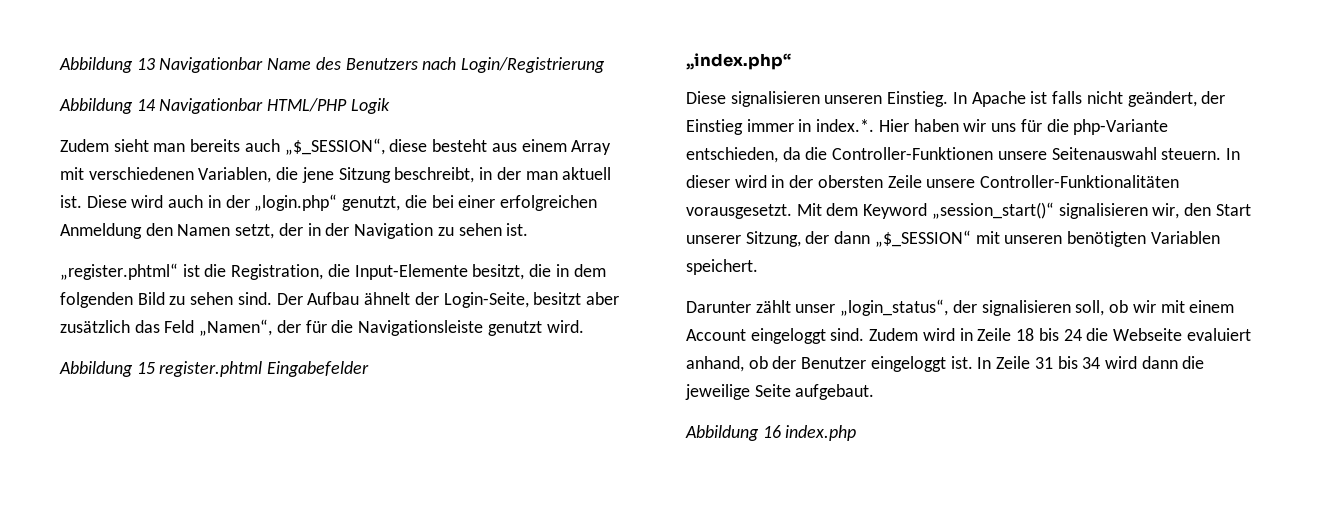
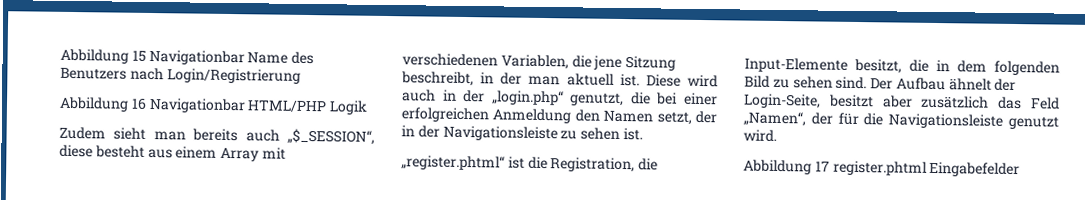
- Abbildung 13 Navigationbar Name des Benutzers nach Login/Registrierung
+ Abbildung 15 Navigationbar Name des Benutzers nach Login/Registrierung
- Abbildung 14 Navigationbar HTML/PHP Logik
+ Abbildung 16 Navigationbar HTML/PHP Logik
- Diese wird auch in der „login.php“ genutzt, die bei einer erfolgreichen Anmeldung den Namen setzt, der in der Navigation zu sehen ist.
+ Diese wird auch in der „login.php“ genutzt, die bei einer erfolgreichen Anmeldung den Namen setzt, der in der Navigationsleiste zu sehen ist.
- Abbildung 15 register.phtml Eingabefelder
+ Abbildung 17 register.phtml Eingabefelder
- „index.php“
- Diese signalisieren unseren Einstieg. In Apache ist falls nicht geändert, der Einstieg immer in index.*. Hier haben wir uns für die php-Variante entschieden, da die Controller-Funktionen unsere Seitenauswahl steuern. In dieser wird in der obersten Zeile unsere Controller-Funktionalitäten vorausgesetzt. Mit dem Keyword „session_start()“ signalisieren wir, den Start unserer Sitzung, der dann „$_SESSION“ mit unseren benötigten Variablen speichert.
- Darunter zählt unser „login_status“, der signalisieren soll, ob wir mit einem Account eingeloggt sind. Zudem wird in Zeile 18 bis 24 die Webseite evaluiert anhand, ob der Benutzer eingeloggt ist. In Zeile 31 bis 34 wird dann die jeweilige Seite aufgebaut.
- Abbildung 16 index.php

